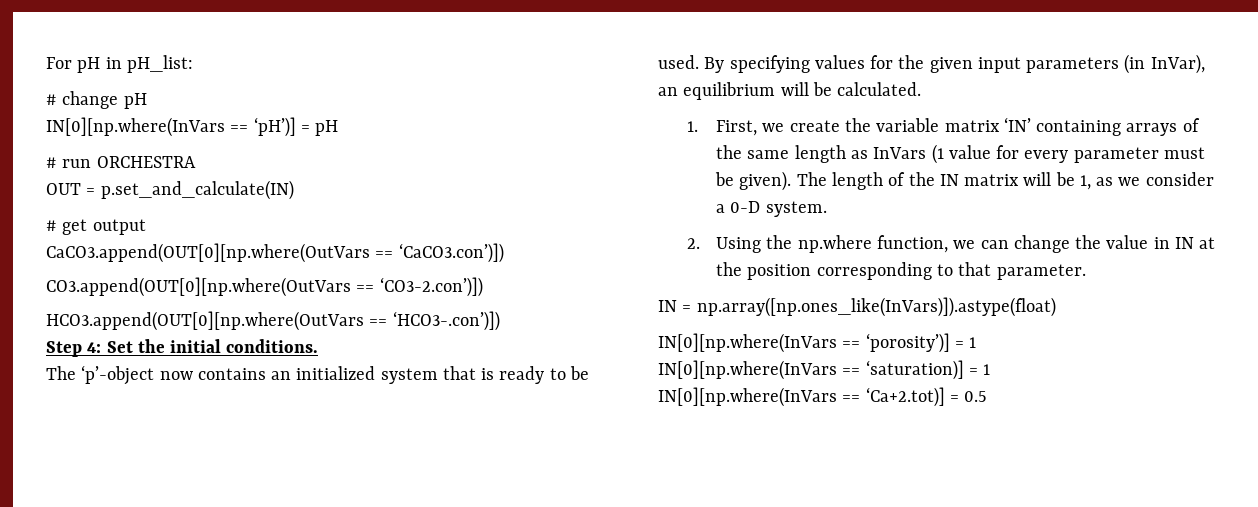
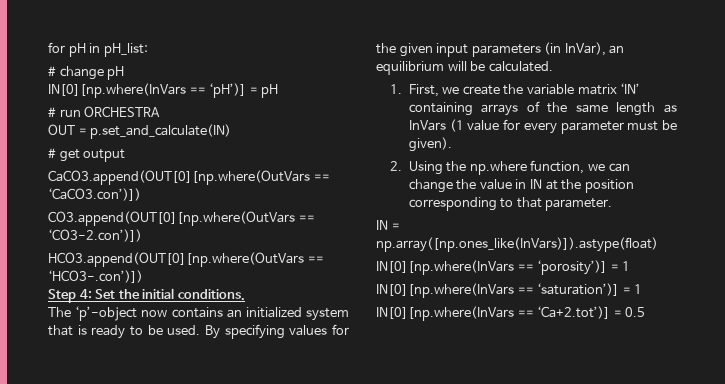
- For pH in pH_list:
+ for pH in pH_list:
- The length of the IN matrix will be 1, as we consider a 0-D system.
- IN[0][np.where(InVars == ‘saturation)] = 1
- IN[0][np.where(InVars == ‘Ca+2.tot)] = 0.5
+ IN[0][np.where(InVars == ‘saturation’)] = 1
+ IN[0][np.where(InVars == ‘Ca+2.tot’)] = 0.5

